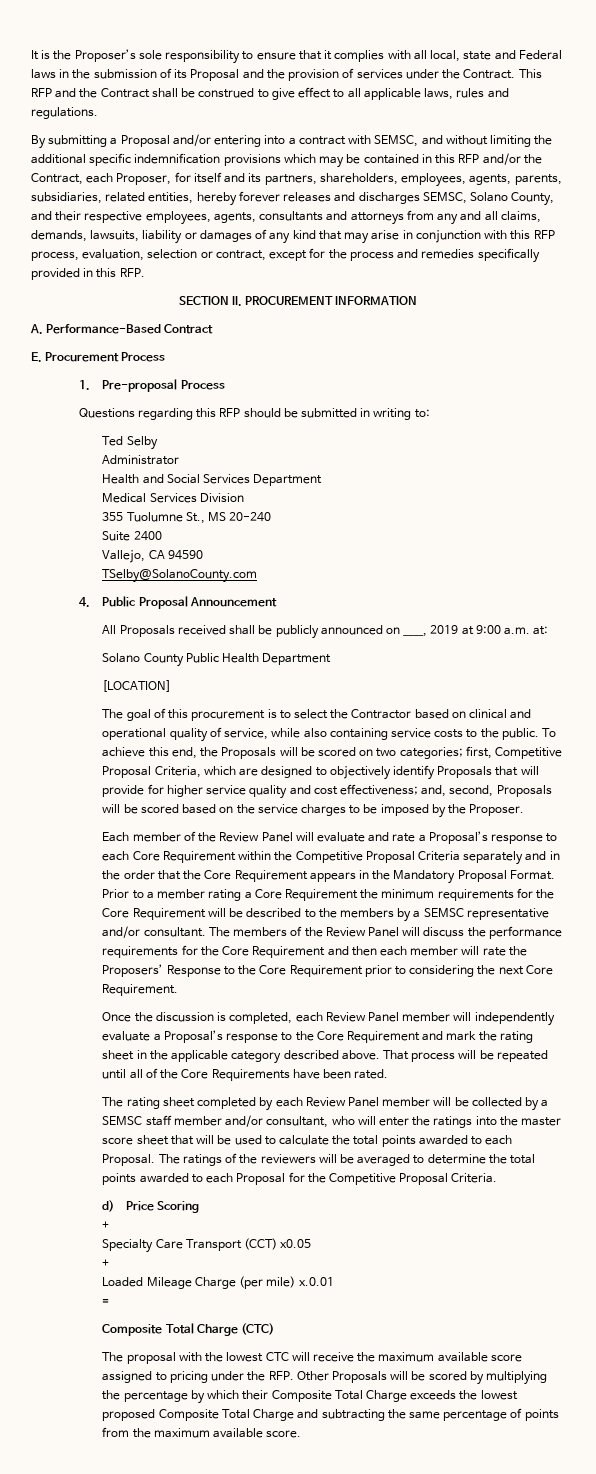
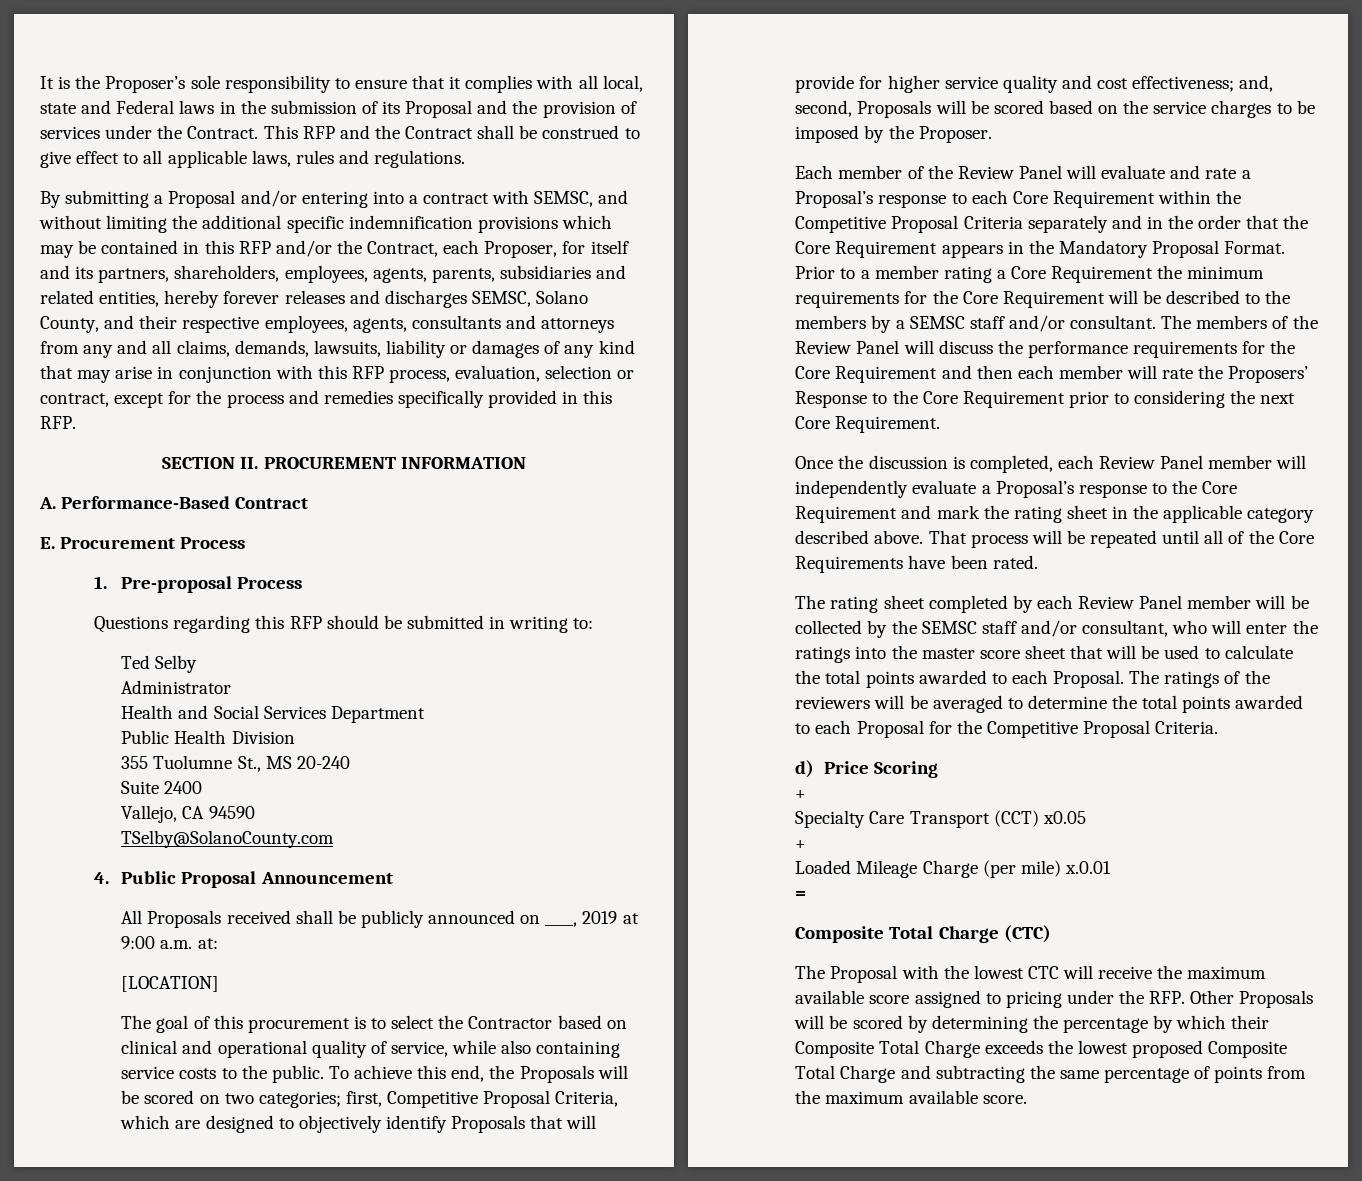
- By submitting a Proposal and/or entering into a contract with SEMSC, and without limiting the additional specific indemnification provisions which may be contained in this RFP and/or the Contract, each Proposer, for itself and its partners, shareholders, employees, agents, parents, subsidiaries, related entities, hereby forever releases and discharges SEMSC, Solano County, and their respective employees, agents, consultants and attorneys from any and all claims, demands, lawsuits, liability or damages of any kind that may arise in conjunction with this RFP process, evaluation, selection or contract, except for the process and remedies specifically provided in this RFP.
+ By submitting a Proposal and/or entering into a contract with SEMSC, and without limiting the additional specific indemnification provisions which may be contained in this RFP and/or the Contract, each Proposer, for itself and its partners, shareholders, employees, agents, parents, subsidiaries and related entities, hereby forever releases and discharges SEMSC, Solano County, and their respective employees, agents, consultants and attorneys from any and all claims, demands, lawsuits, liability or damages of any kind that may arise in conjunction with this RFP process, evaluation, selection or contract, except for the process and remedies specifically provided in this RFP.
- Medical Services Division
+ Public Health Division
- Solano County Public Health Department
- Prior to a member rating a Core Requirement the minimum requirements for the Core Requirement will be described to the members by a SEMSC representative and/or consultant.
+ Prior to a member rating a Core Requirement the minimum requirements for the Core Requirement will be described to the members by a SEMSC staff and/or consultant.
- The rating sheet completed by each Review Panel member will be collected by a SEMSC staff member and/or consultant, who will enter the ratings into the master score sheet that will be used to calculate the total points awarded to each Proposal.
+ The rating sheet completed by each Review Panel member will be collected by the SEMSC staff and/or consultant, who will enter the ratings into the master score sheet that will be used to calculate the total points awarded to each Proposal.
- The proposal with the lowest CTC will receive the maximum available score assigned to pricing under the RFP. Other Proposals will be scored by multiplying the percentage by which their Composite Total Charge exceeds the lowest proposed Composite Total Charge and subtracting the same percentage of points from the maximum available score.
+ The Proposal with the lowest CTC will receive the maximum available score assigned to pricing under the RFP. Other Proposals will be scored by determining the percentage by which their Composite Total Charge exceeds the lowest proposed Composite Total Charge and subtracting the same percentage of points from the maximum available score.

